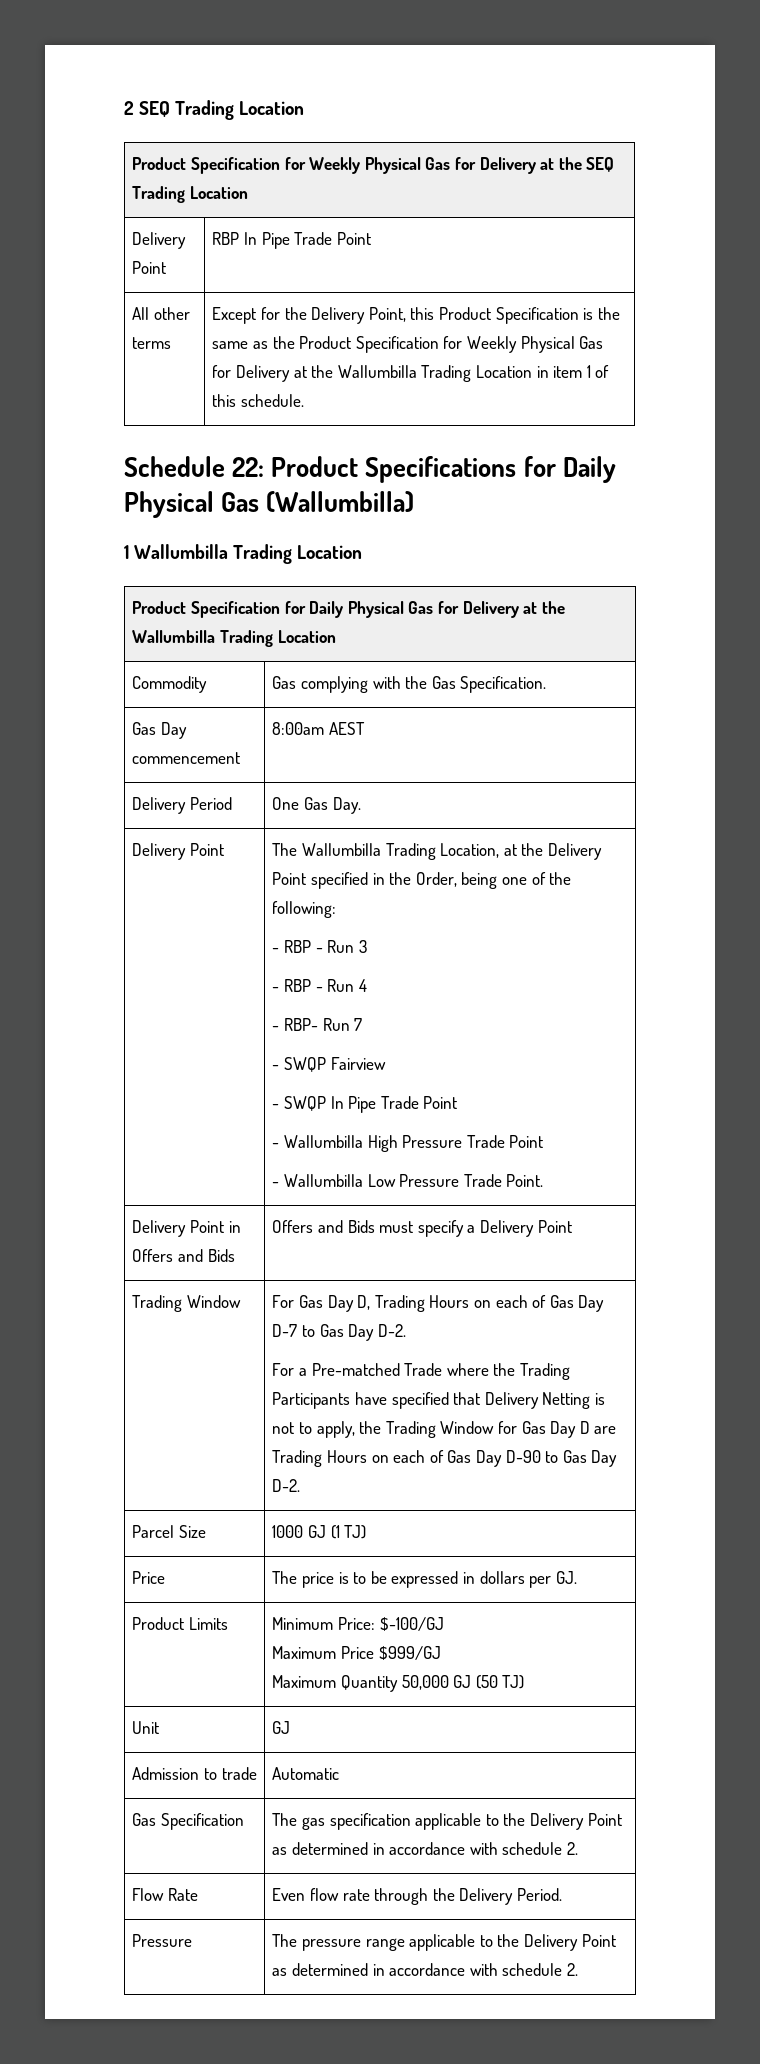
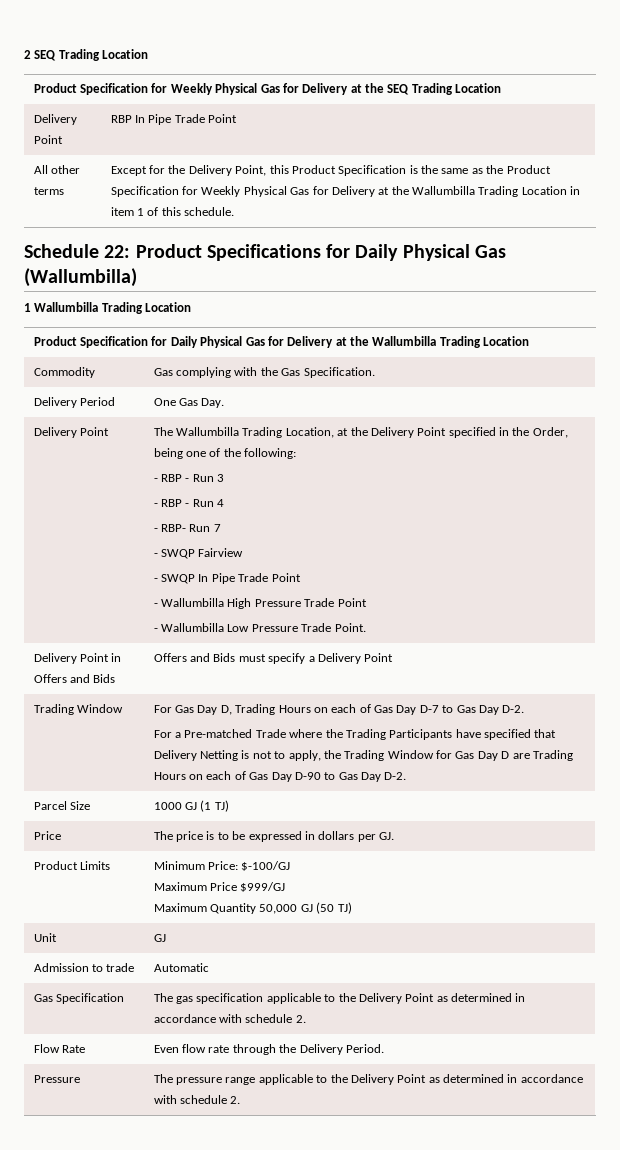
- Gas Day commencement | 8:00am AEST

